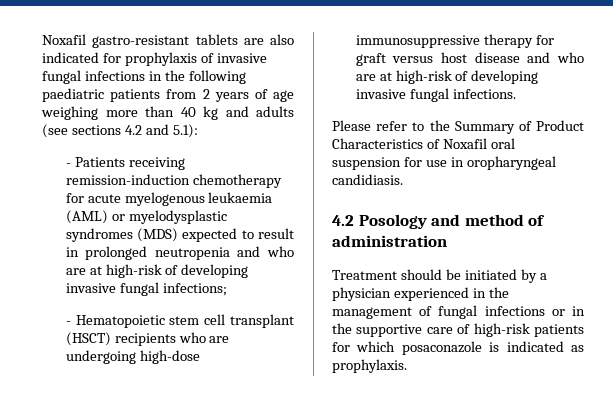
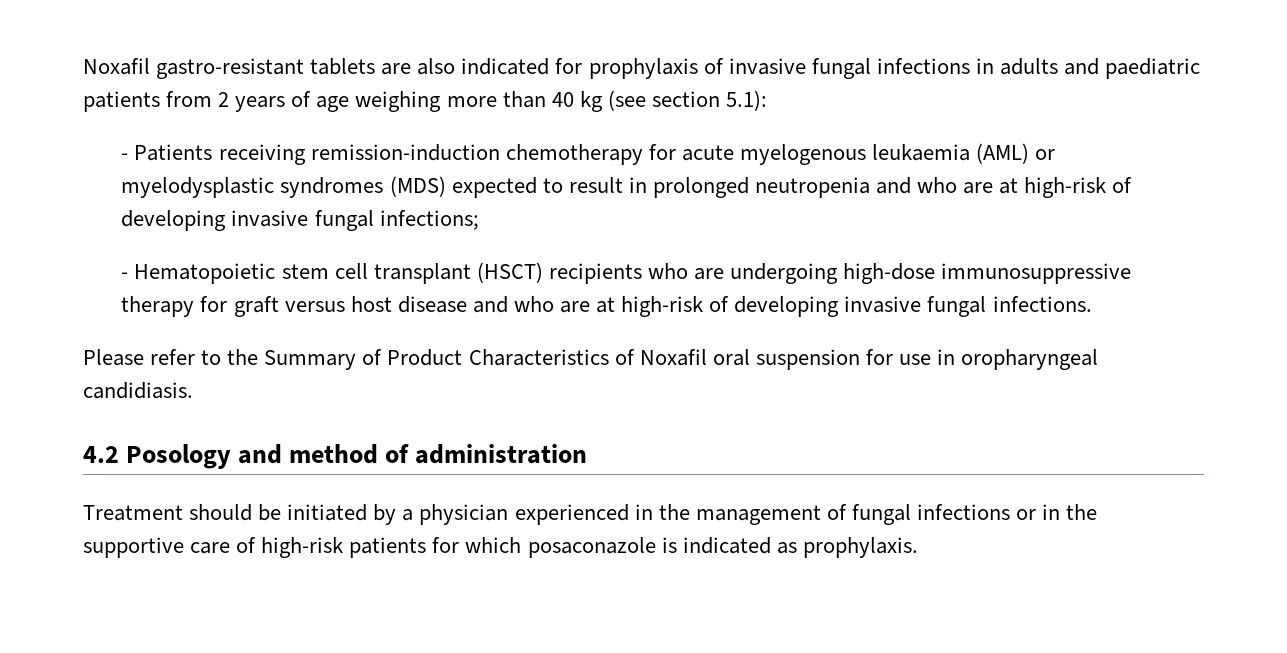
- Noxafil gastro-resistant tablets are also indicated for prophylaxis of invasive fungal infections in the following paediatric patients from 2 years of age weighing more than 40 kg and adults (see sections 4.2 and 5.1):
+ Noxafil gastro-resistant tablets are also indicated for prophylaxis of invasive fungal infections in adults and paediatric patients from 2 years of age weighing more than 40 kg (see section 5.1):

